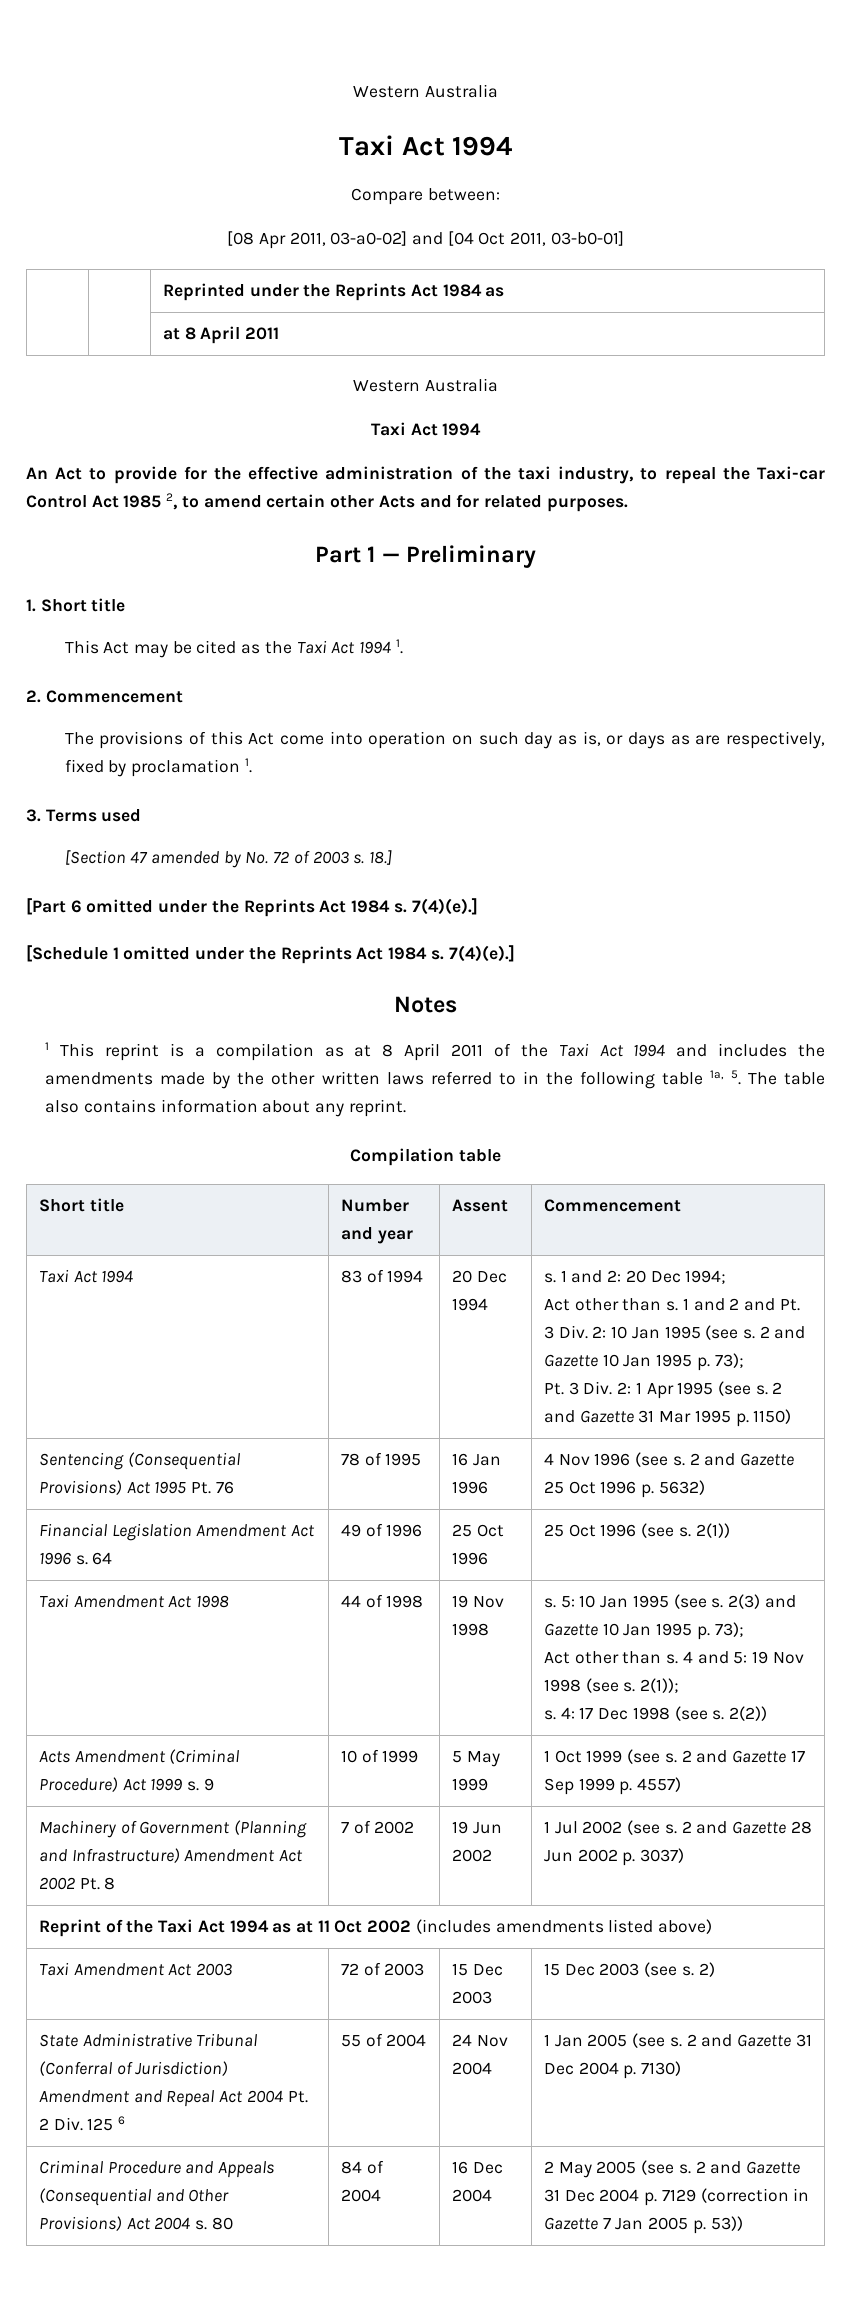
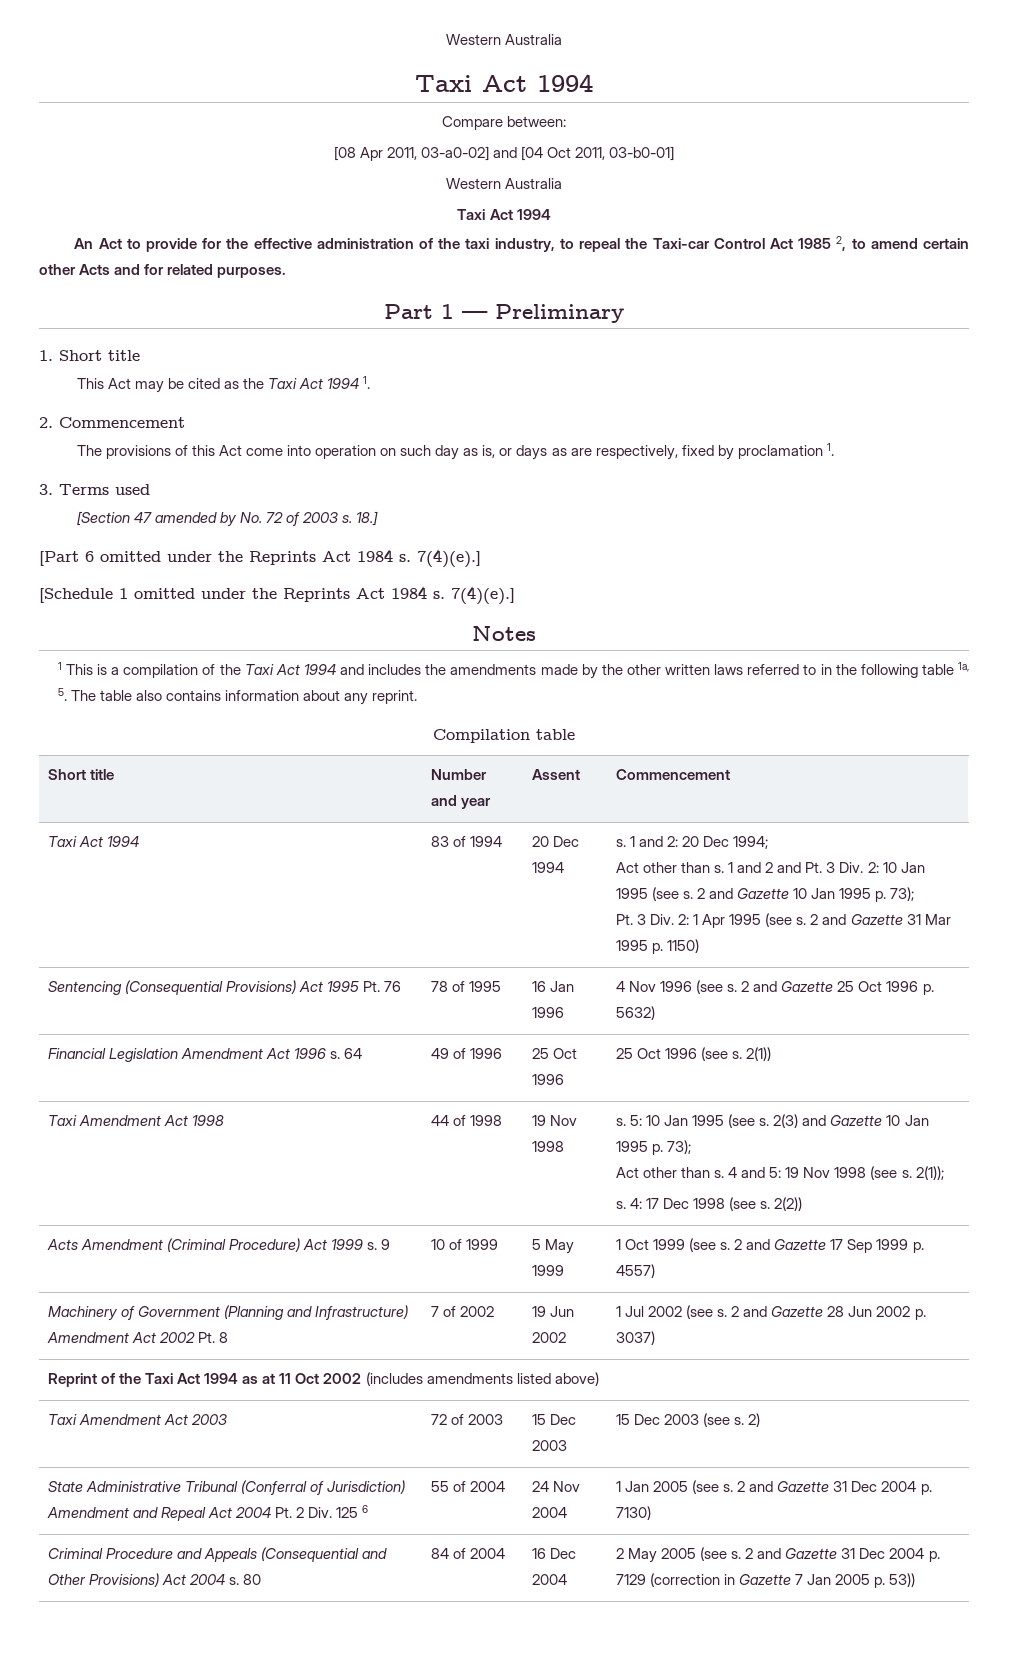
- | | Reprinted under the Reprints Act 1984 as
- | | at 8 April 2011
- 1 This reprint is a compilation as at 8 April 2011 of the Taxi Act 1994 and includes the amendments made by the other written laws referred to in the following table 1a, 5. The table also contains information about any reprint.
+ 1 This is a compilation of the Taxi Act 1994 and includes the amendments made by the other written laws referred to in the following table 1a, 5. The table also contains information about any reprint.

